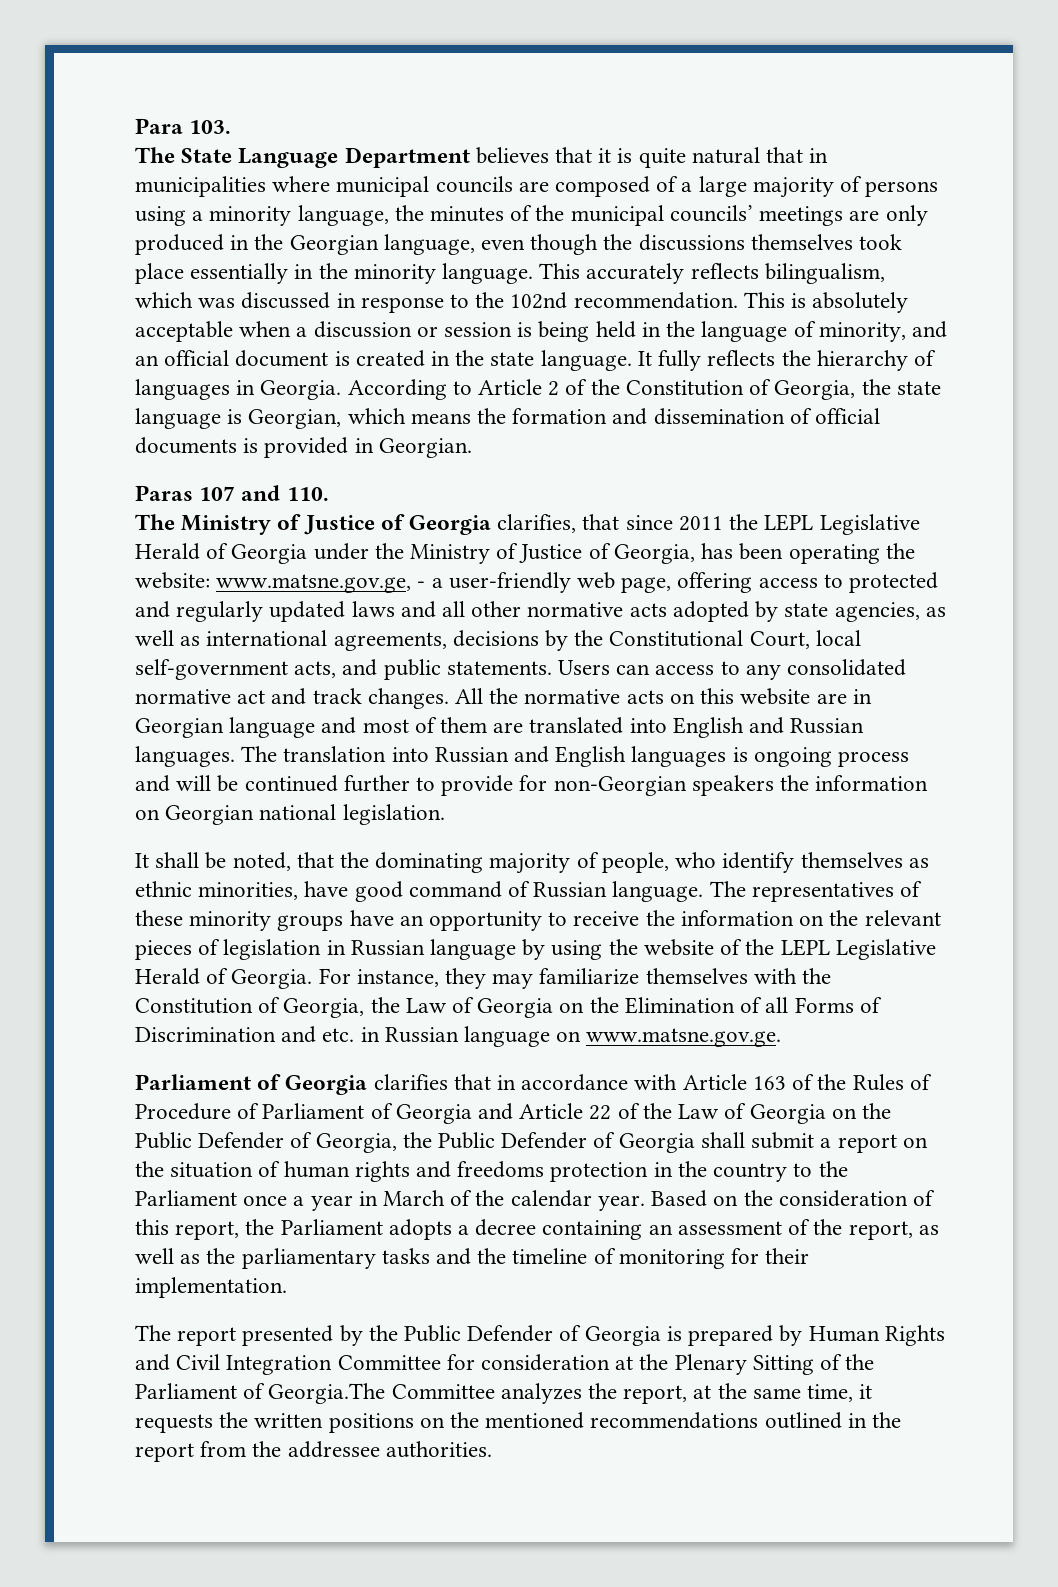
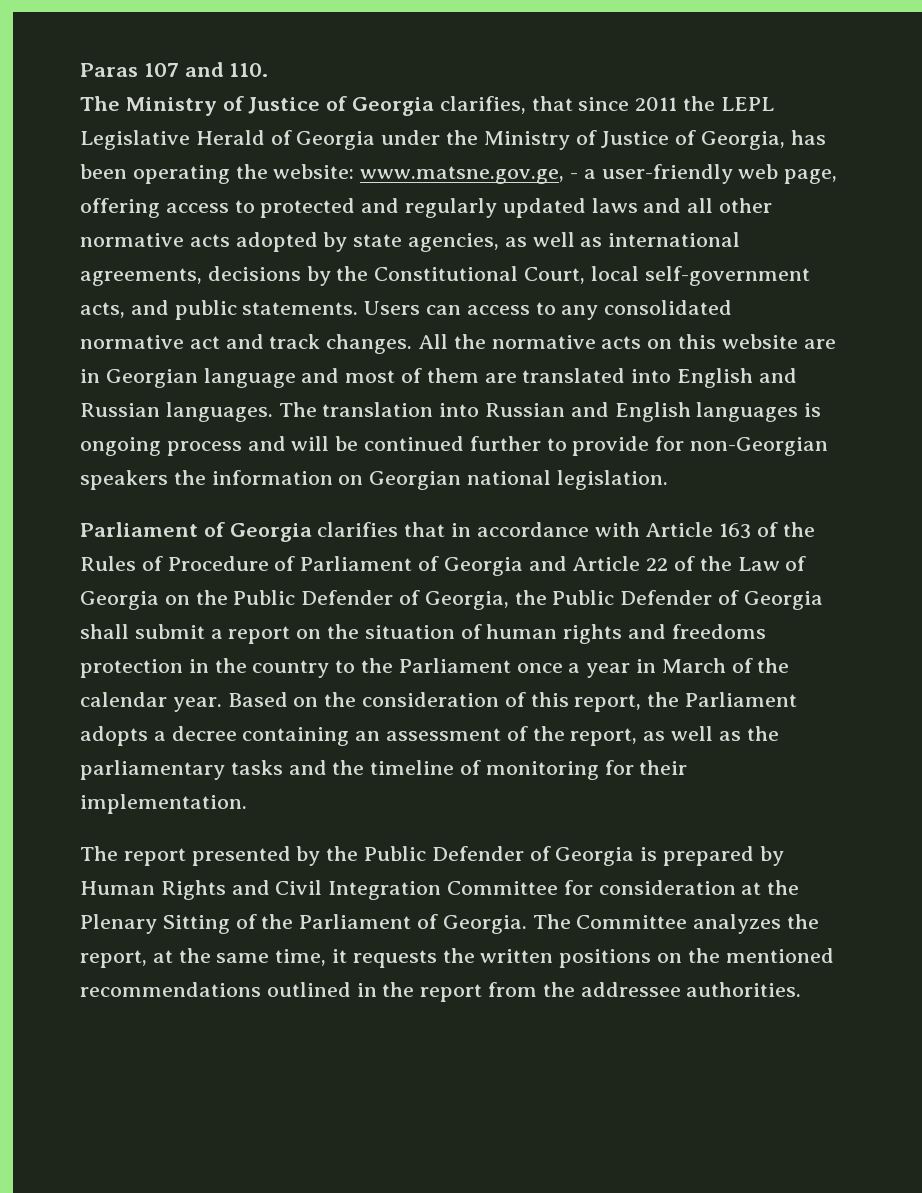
- Para 103.
- The State Language Department believes that it is quite natural that in municipalities where municipal councils are composed of a large majority of persons using a minority language, the minutes of the municipal councils’ meetings are only produced in the Georgian language, even though the discussions themselves took place essentially in the minority language. This accurately reflects bilingualism, which was discussed in response to the 102nd recommendation. This is absolutely acceptable when a discussion or session is being held in the language of minority, and an official document is created in the state language. It fully reflects the hierarchy of languages in Georgia. According to Article 2 of the Constitution of Georgia, the state language is Georgian, which means the formation and dissemination of official documents is provided in Georgian.
- It shall be noted, that the dominating majority of people, who identify themselves as ethnic minorities, have good command of Russian language. The representatives of these minority groups have an opportunity to receive the information on the relevant pieces of legislation in Russian language by using the website of the LEPL Legislative Herald of Georgia. For instance, they may familiarize themselves with the Constitution of Georgia, the Law of Georgia on the Elimination of all Forms of Discrimination and etc. in Russian language on www.matsne.gov.ge.
- The report presented by the Public Defender of Georgia is prepared by Human Rights and Civil Integration Committee for consideration at the Plenary Sitting of the Parliament of Georgia.The Committee analyzes the report, at the same time, it requests the written positions on the mentioned recommendations outlined in the report from the addressee authorities.
+ The report presented by the Public Defender of Georgia is prepared by Human Rights and Civil Integration Committee for consideration at the Plenary Sitting of the Parliament of Georgia. The Committee analyzes the report, at the same time, it requests the written positions on the mentioned recommendations outlined in the report from the addressee authorities.

